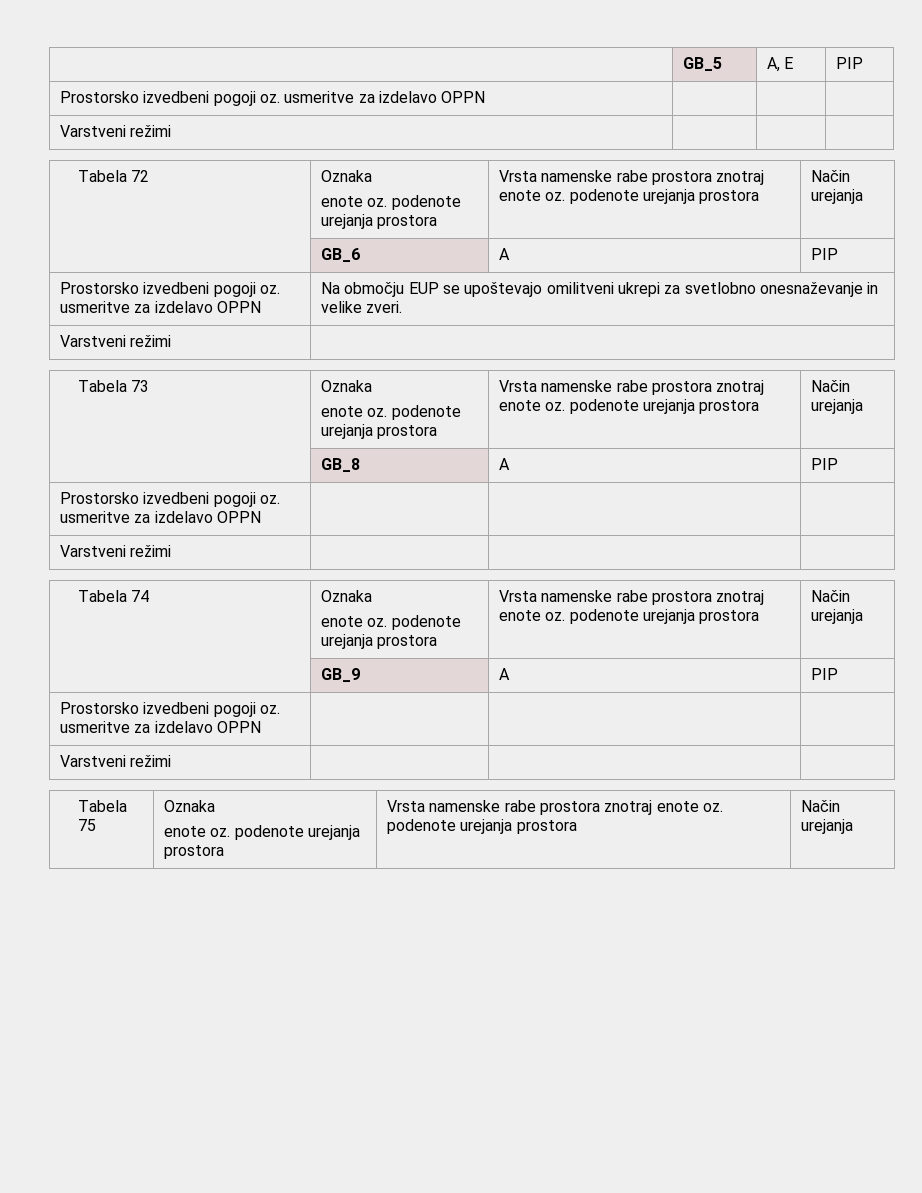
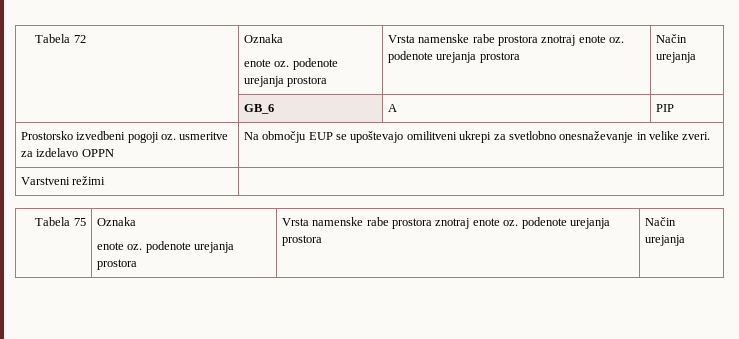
- | GB_5 | A, E | PIP
- Prostorsko izvedbeni pogoji oz. usmeritve za izdelavo OPPN | | |
- Varstveni režimi | | |
- Tabela 73 | Oznaka
- enote oz. podenote urejanja prostora | Vrsta namenske rabe prostora znotraj enote oz. podenote urejanja prostora | Način urejanja
- | GB_8 | A | PIP
- Prostorsko izvedbeni pogoji oz. usmeritve za izdelavo OPPN | | |
- Varstveni režimi | | |
- Tabela 74 | Oznaka
- enote oz. podenote urejanja prostora | Vrsta namenske rabe prostora znotraj enote oz. podenote urejanja prostora | Način urejanja
- | GB_9 | A | PIP
- Prostorsko izvedbeni pogoji oz. usmeritve za izdelavo OPPN | | |
- Varstveni režimi | | |

